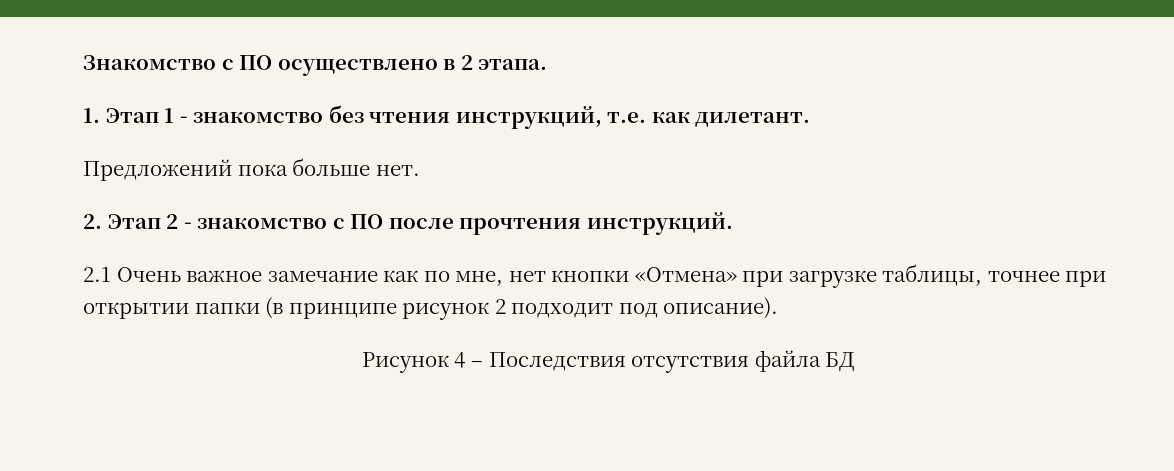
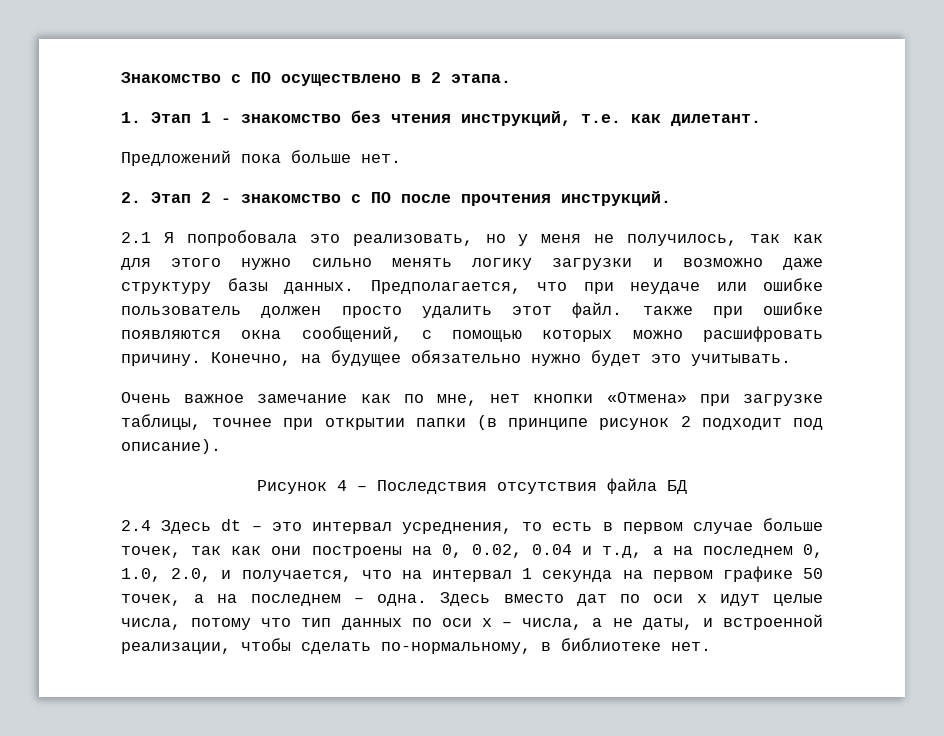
- 2.1 Очень важное замечание как по мне, нет кнопки «Отмена» при загрузке таблицы, точнее при открытии папки (в принципе рисунок 2 подходит под описание).
+ 2.1 Я попробовала это реализовать, но у меня не получилось, так как для этого нужно сильно менять логику загрузки и возможно даже структуру базы данных. Предполагается, что при неудаче или ошибке пользователь должен просто удалить этот файл. также при ошибке появляются окна сообщений, с помощью которых можно расшифровать причину. Конечно, на будущее обязательно нужно будет это учитывать.
+ Очень важное замечание как по мне, нет кнопки «Отмена» при загрузке таблицы, точнее при открытии папки (в принципе рисунок 2 подходит под описание).
+ 2.4 Здесь dt – это интервал усреднения, то есть в первом случае больше точек, так как они построены на 0, 0.02, 0.04 и т.д, а на последнем 0, 1.0, 2.0, и получается, что на интервал 1 секунда на первом графике 50 точек, а на последнем – одна. Здесь вместо дат по оси x идут целые числа, потому что тип данных по оси x – числа, а не даты, и встроенной реализации, чтобы сделать по-нормальному, в библиотеке нет.

